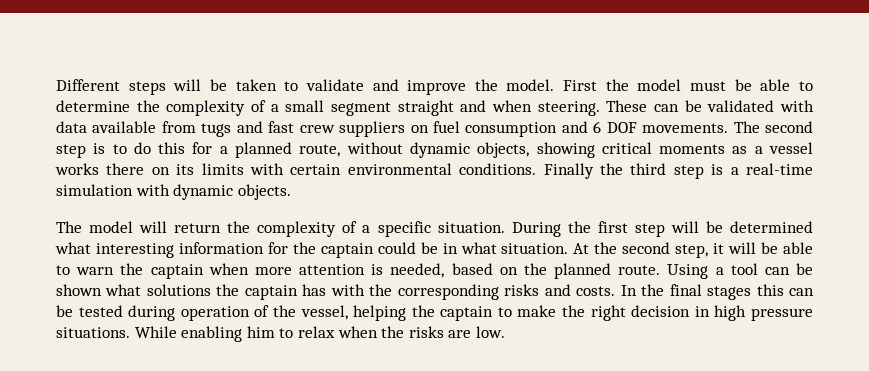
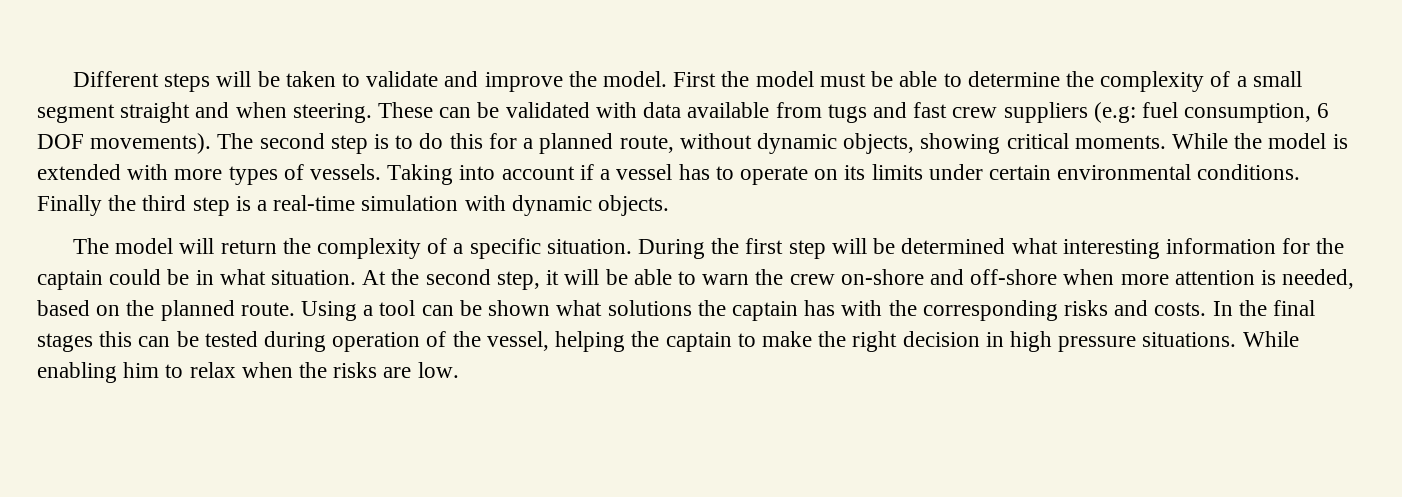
- These can be validated with data available from tugs and fast crew suppliers on fuel consumption and 6 DOF movements.
+ These can be validated with data available from tugs and fast crew suppliers (e.g: fuel consumption, 6 DOF movements).
- The second step is to do this for a planned route, without dynamic objects, showing critical moments as a vessel works there on its limits with certain environmental conditions.
+ The second step is to do this for a planned route, without dynamic objects, showing critical moments. While the model is extended with more types of vessels. Taking into account if a vessel has to operate on its limits under certain environmental conditions.
- At the second step, it will be able to warn the captain when more attention is needed, based on the planned route.
+ At the second step, it will be able to warn the crew on-shore and off-shore when more attention is needed, based on the planned route.

